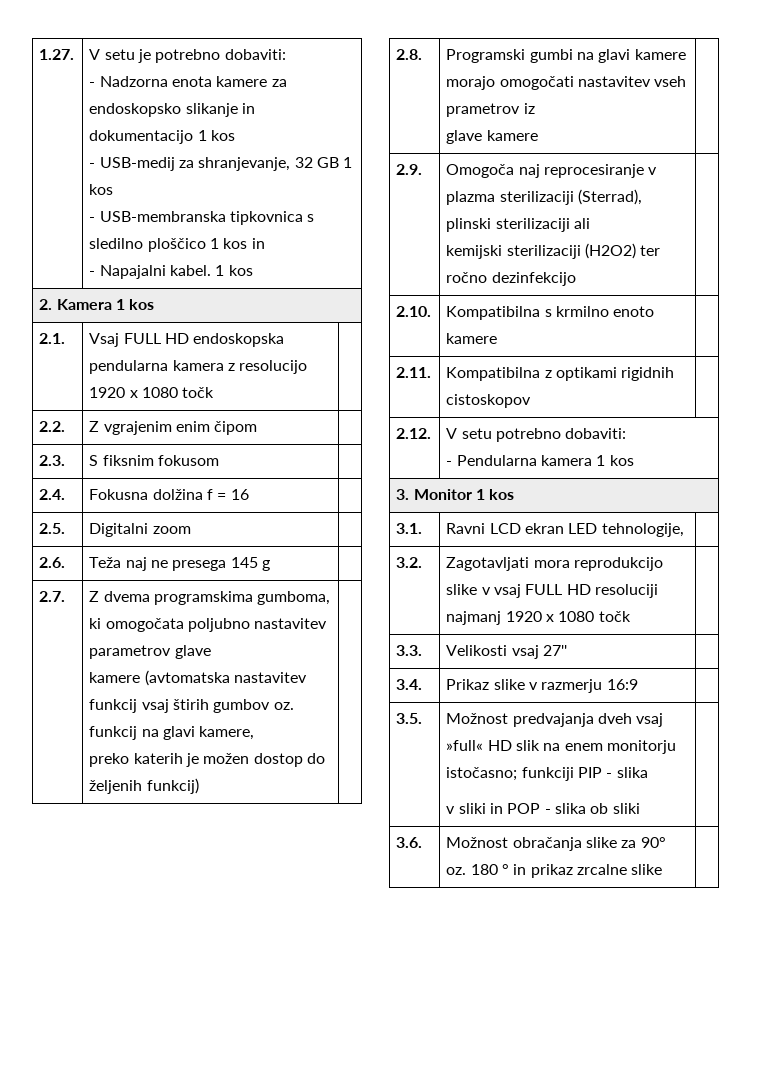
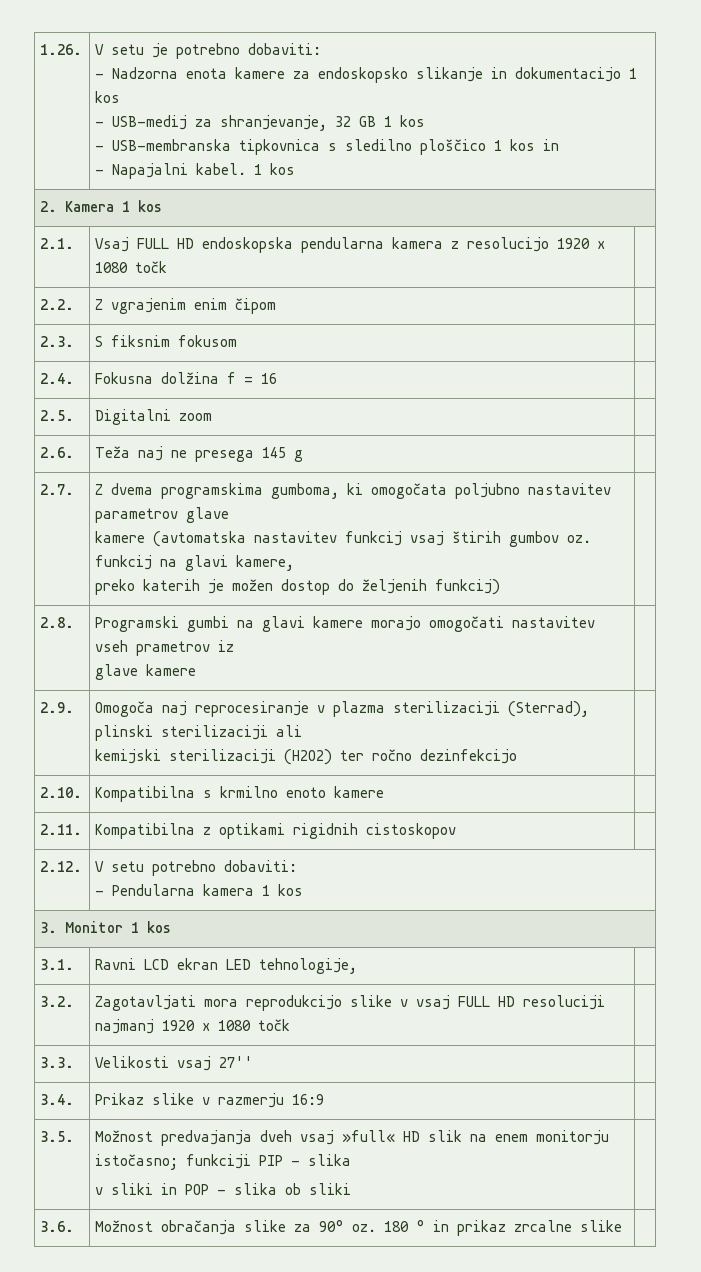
- 1.27. | V setu je potrebno dobaviti:
+ 1.26. | V setu je potrebno dobaviti:

